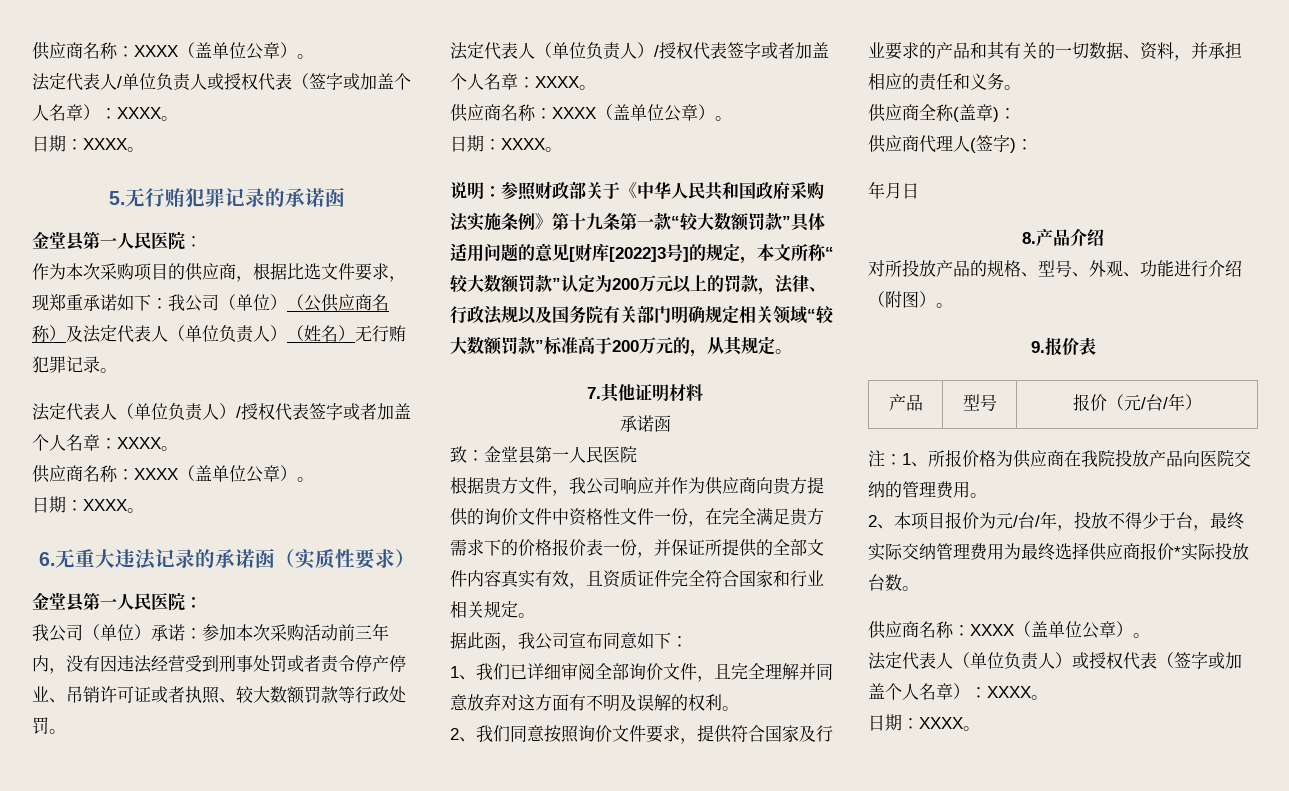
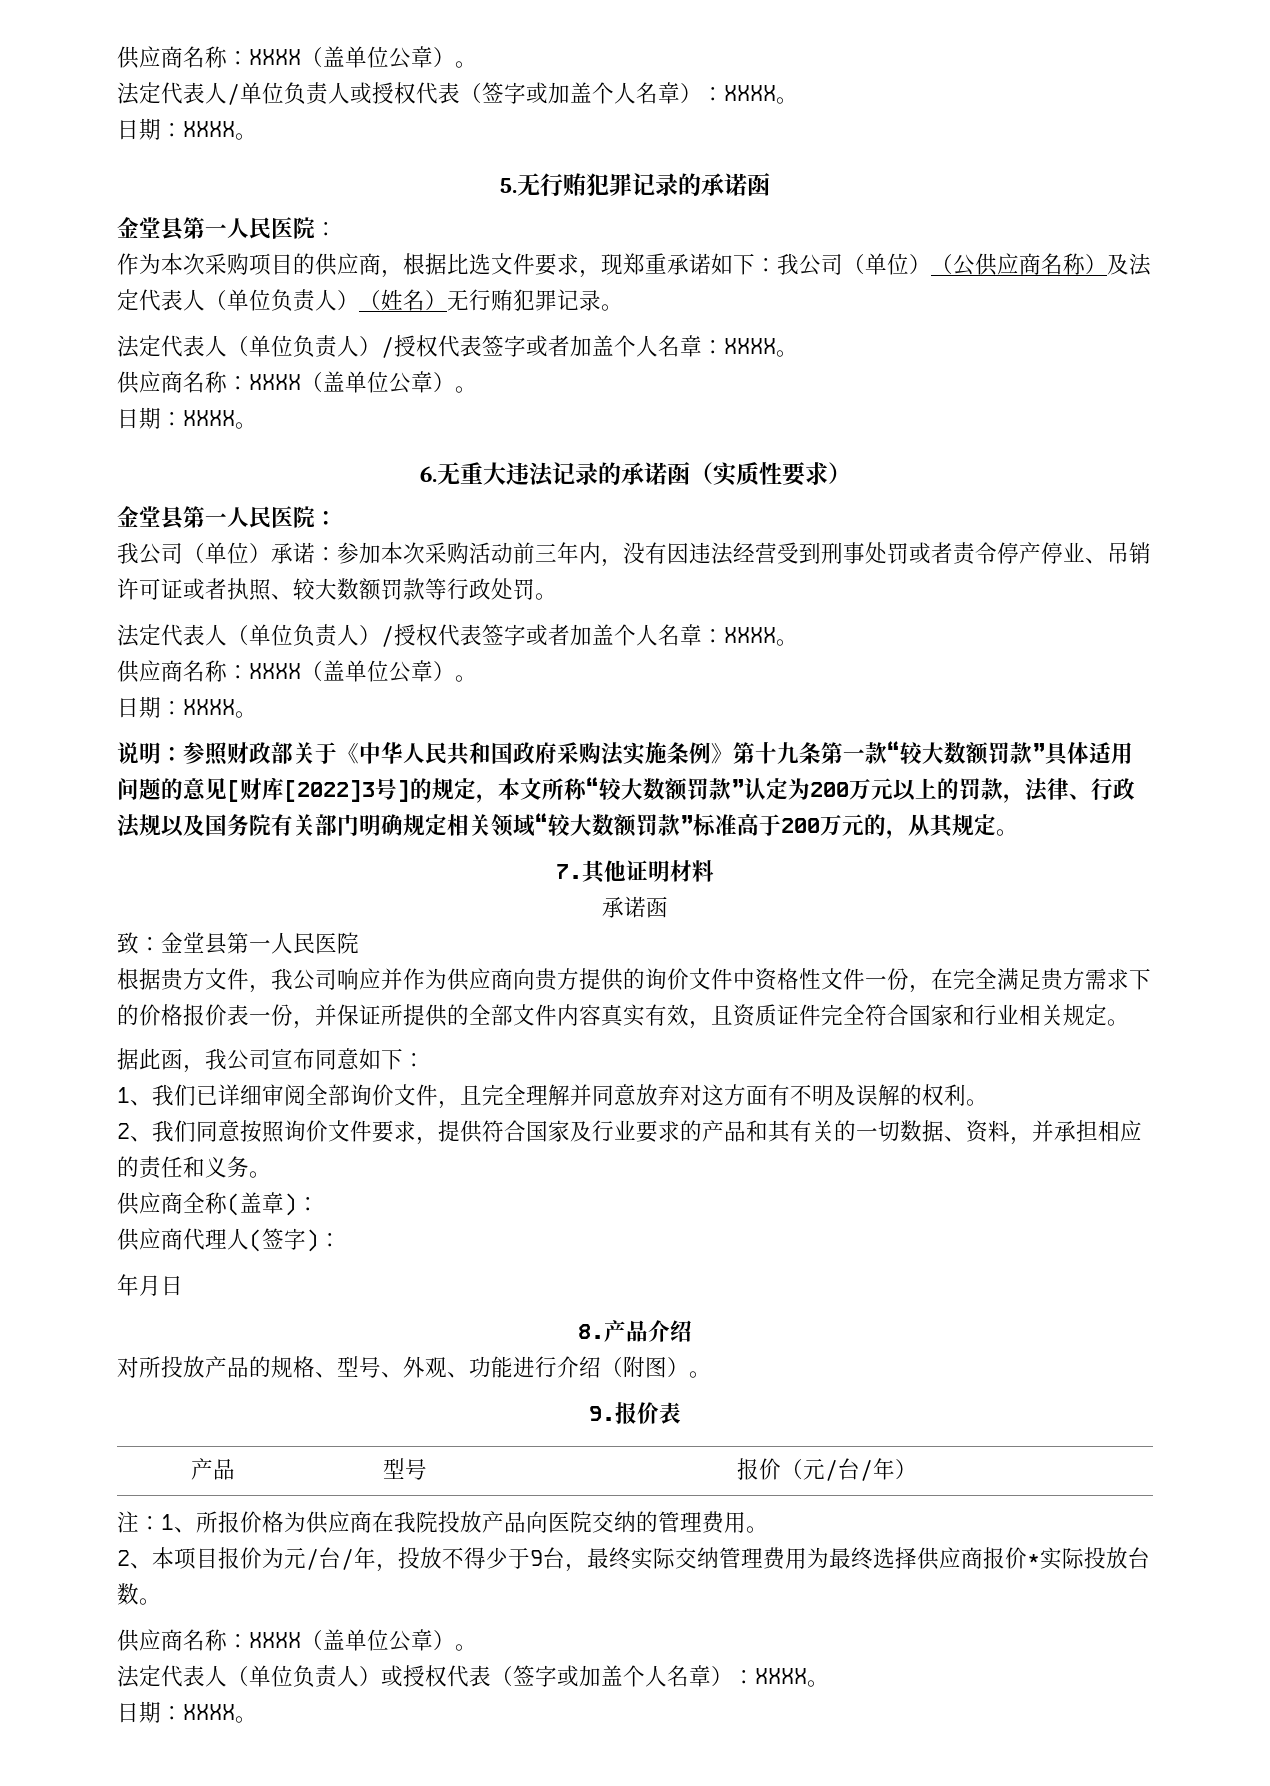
- 2、本项目报价为元/台/年，投放不得少于台，最终实际交纳管理费用为最终选择供应商报价*实际投放台数。
+ 2、本项目报价为元/台/年，投放不得少于9台，最终实际交纳管理费用为最终选择供应商报价*实际投放台数。

